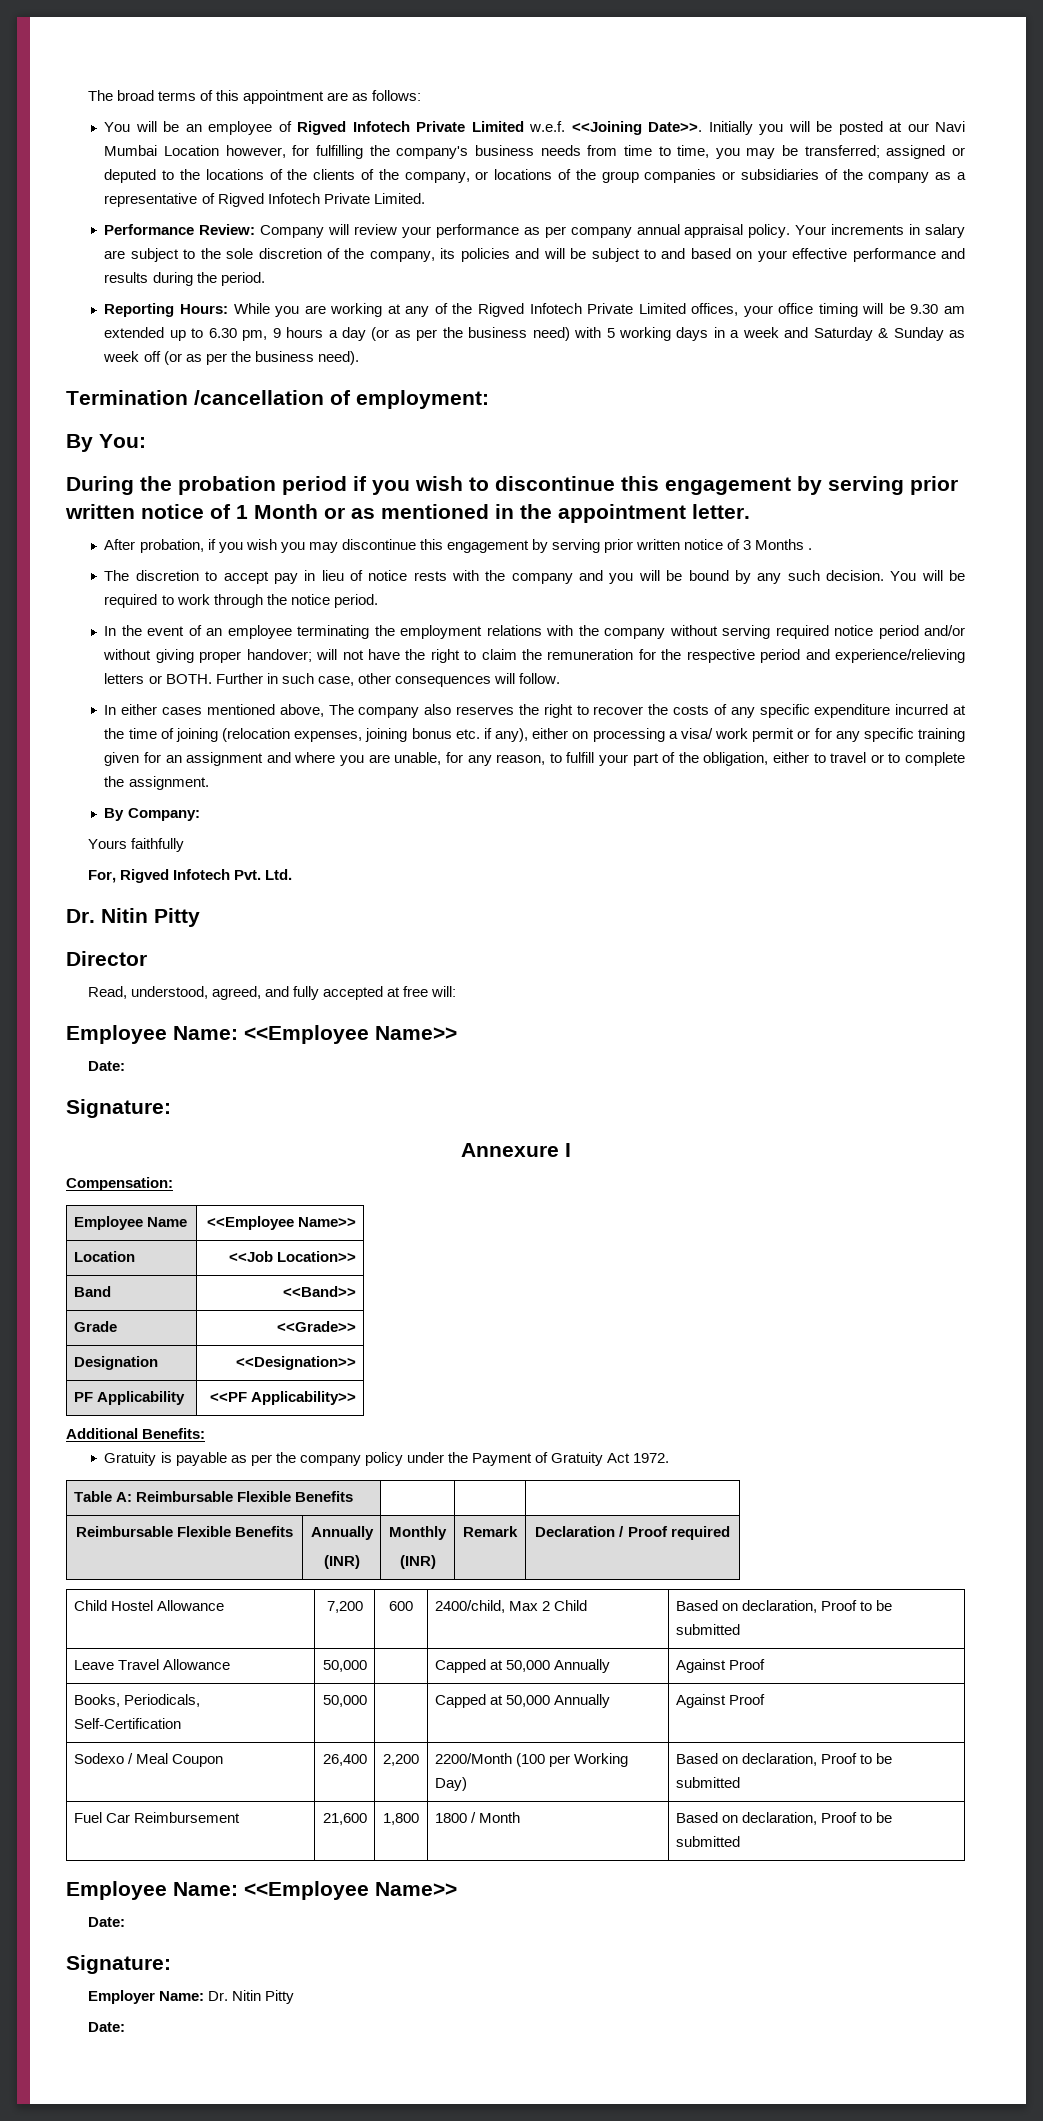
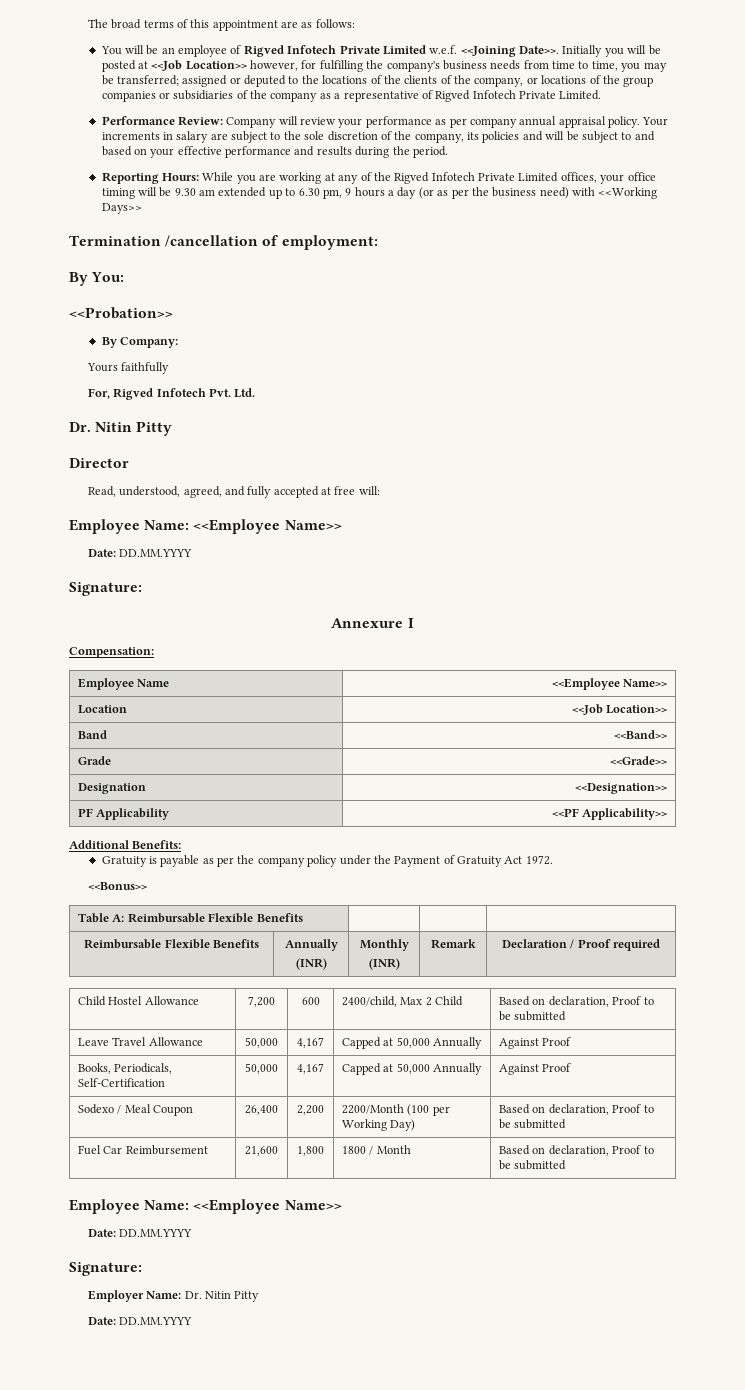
- Initially you will be posted at our Navi Mumbai Location however, for fulfilling the company's business needs from time to time, you may be transferred; assigned or deputed to the locations of the clients of the company, or locations of the group companies or subsidiaries of the company as a representative of Rigved Infotech Private Limited.
+ Initially you will be posted at <<Job Location>> however, for fulfilling the company's business needs from time to time, you may be transferred; assigned or deputed to the locations of the clients of the company, or locations of the group companies or subsidiaries of the company as a representative of Rigved Infotech Private Limited.
- Reporting Hours: While you are working at any of the Rigved Infotech Private Limited offices, your office timing will be 9.30 am extended up to 6.30 pm, 9 hours a day (or as per the business need) with 5 working days in a week and Saturday & Sunday as week off (or as per the business need).
+ Reporting Hours: While you are working at any of the Rigved Infotech Private Limited offices, your office timing will be 9.30 am extended up to 6.30 pm, 9 hours a day (or as per the business need) with <<Working Days>>
- During the probation period if you wish to discontinue this engagement by serving prior written notice of 1 Month or as mentioned in the appointment letter.
- After probation, if you wish you may discontinue this engagement by serving prior written notice of 3 Months .
- The discretion to accept pay in lieu of notice rests with the company and you will be bound by any such decision. You will be required to work through the notice period.
- In the event of an employee terminating the employment relations with the company without serving required notice period and/or without giving proper handover; will not have the right to claim the remuneration for the respective period and experience/relieving letters or BOTH. Further in such case, other consequences will follow.
- In either cases mentioned above, The company also reserves the right to recover the costs of any specific expenditure incurred at the time of joining (relocation expenses, joining bonus etc. if any), either on processing a visa/ work permit or for any specific training given for an assignment and where you are unable, for any reason, to fulfill your part of the obligation, either to travel or to complete the assignment.
+ <<Probation>>
  Read, understood, agreed, and fully accepted at free will:
  Employee Name: <<Employee Name>>
- Date:
+ Date: DD.MM.YYYY
+ <<Bonus>>
- Leave Travel Allowance | 50,000 | | Capped at 50,000 Annually | Against Proof
+ Leave Travel Allowance | 50,000 | 4,167 | Capped at 50,000 Annually | Against Proof
- Books, Periodicals, Self-Certification | 50,000 | | Capped at 50,000 Annually | Against Proof
+ Books, Periodicals, Self-Certification | 50,000 | 4,167 | Capped at 50,000 Annually | Against Proof
  Fuel Car Reimbursement | 21,600 | 1,800 | 1800 / Month | Based on declaration, Proof to be submitted
  Employee Name: <<Employee Name>>
- Date:
+ Date: DD.MM.YYYY
  Employer Name: Dr. Nitin Pitty
- Date:
+ Date: DD.MM.YYYY

